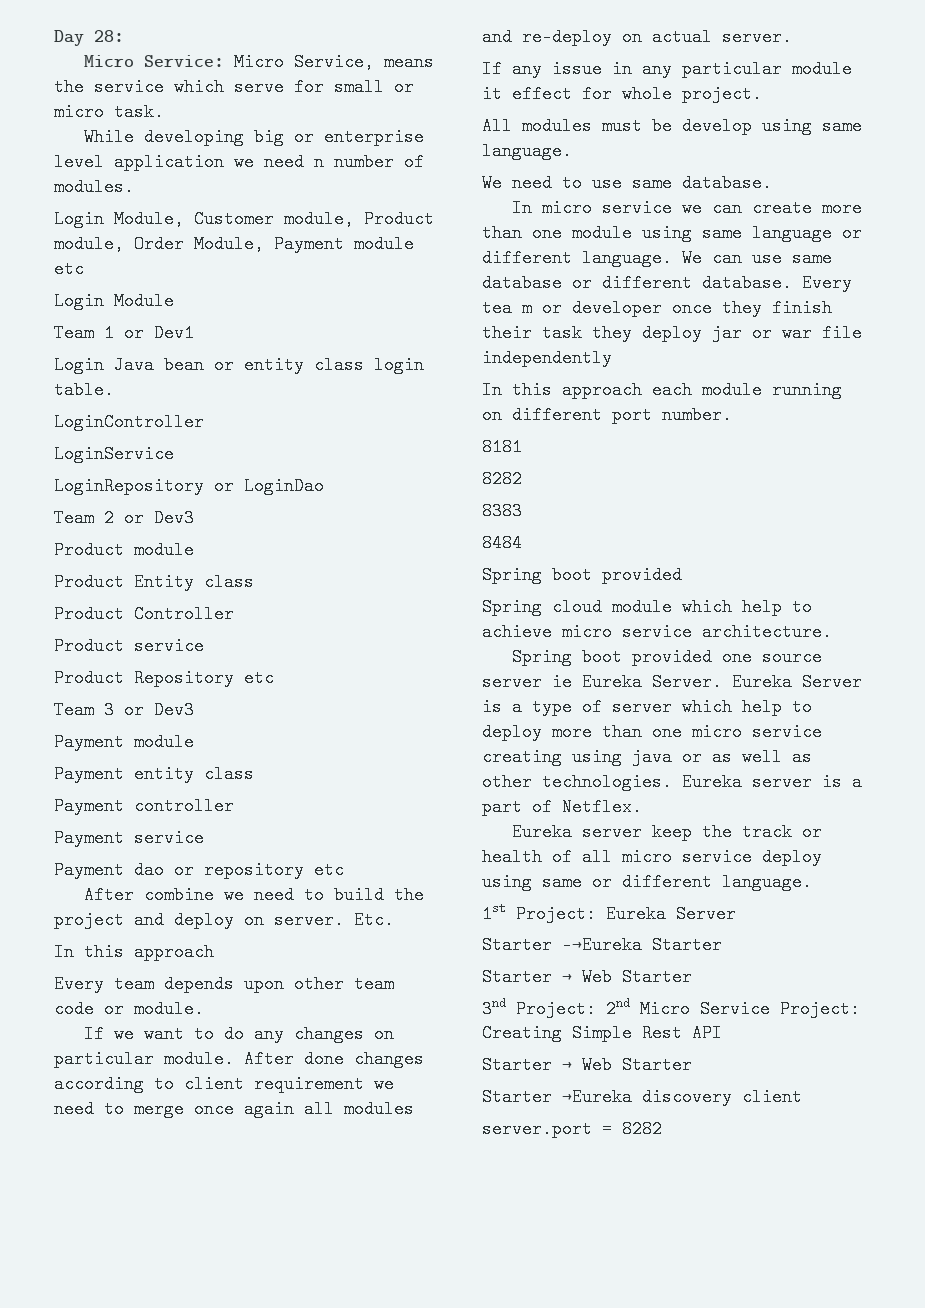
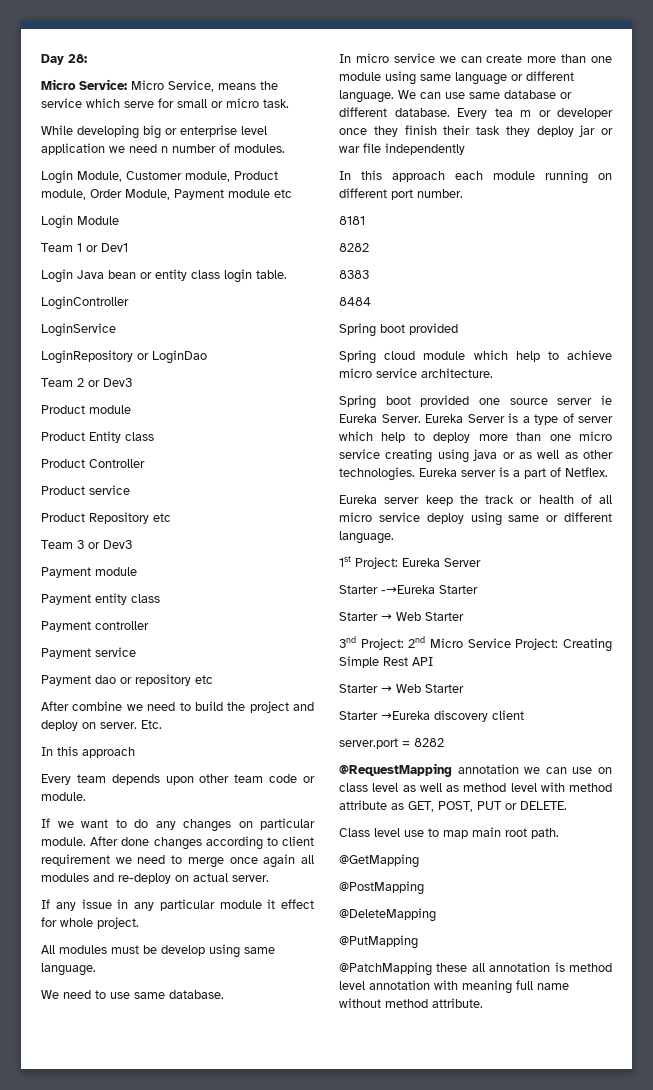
+ @RequestMapping annotation we can use on class level as well as method level with method attribute as GET, POST, PUT or DELETE.
+ Class level use to map main root path.
+ @GetMapping
+ @PostMapping
+ @DeleteMapping
+ @PutMapping
+ @PatchMapping these all annotation is method level annotation with meaning full name without method attribute.

